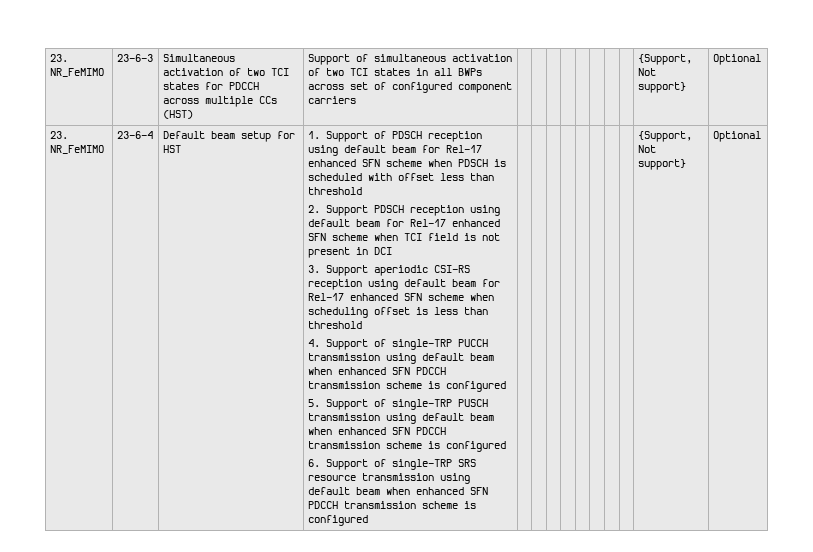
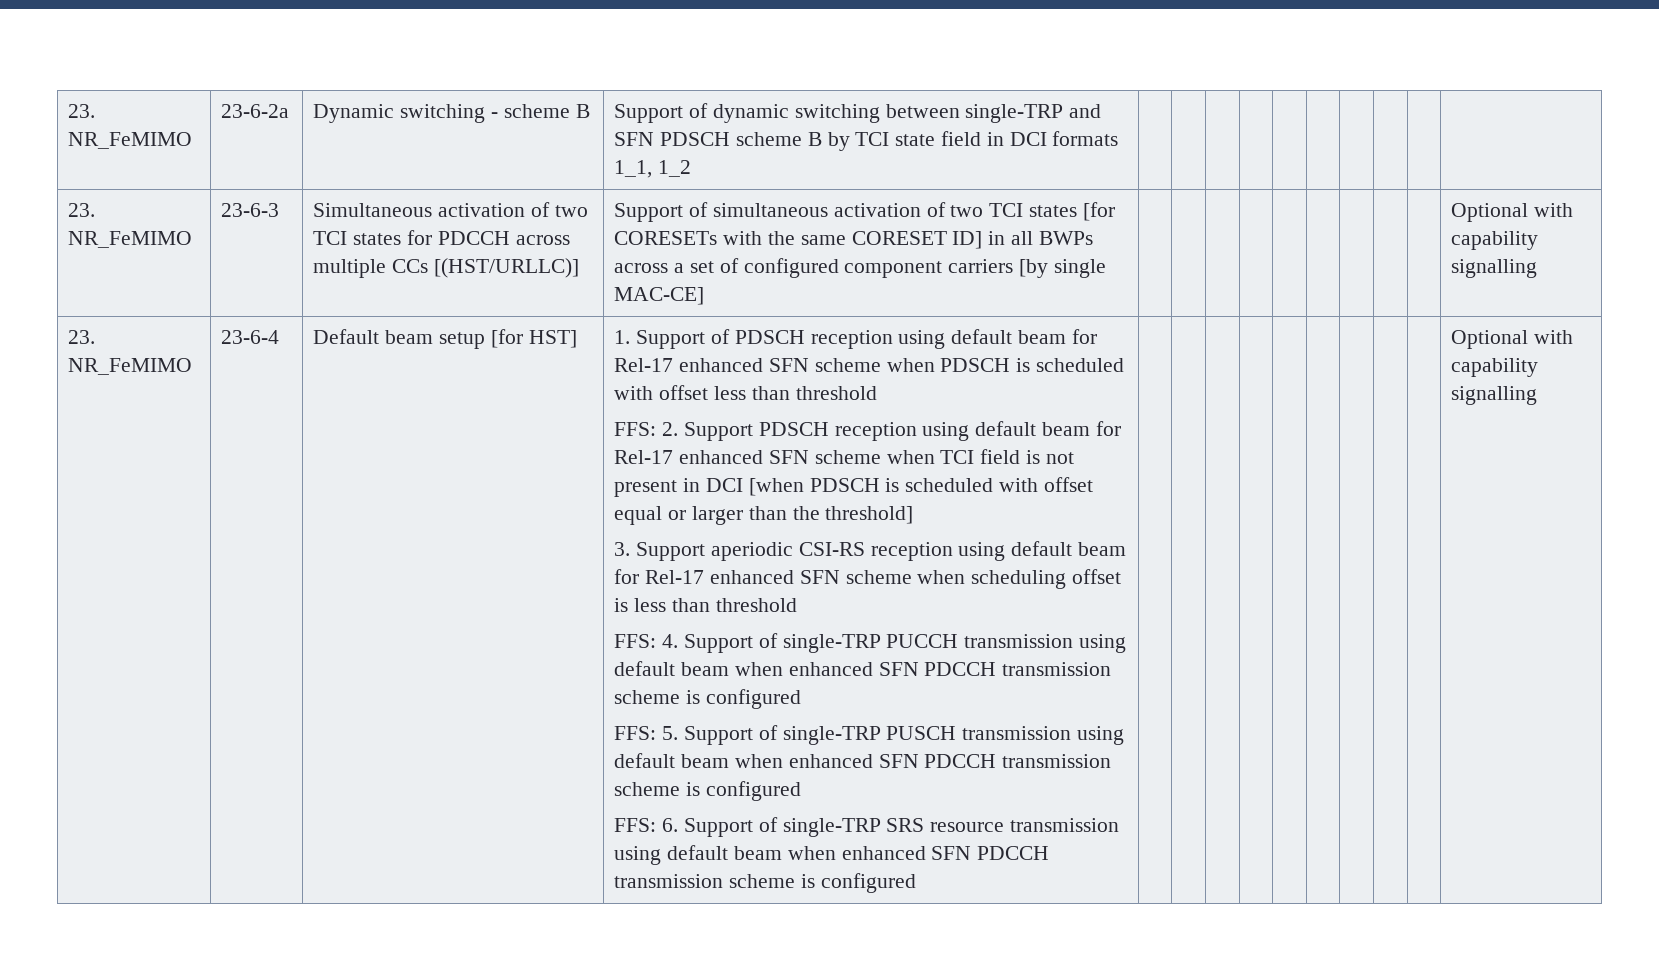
- 23. NR_FeMIMO | 23-6-3 | Simultaneous activation of two TCI states for PDCCH across multiple CCs (HST) | Support of simultaneous activation of two TCI states in all BWPs across set of configured component carriers | | | | | | | | | {Support, Not support} | Optional
+ 23. NR_FeMIMO | 23-6-2a | Dynamic switching - scheme B | Support of dynamic switching between single-TRP and SFN PDSCH scheme B by TCI state field in DCI formats 1_1, 1_2 | | | | | | | | | |
+ 23. NR_FeMIMO | 23-6-3 | Simultaneous activation of two TCI states for PDCCH across multiple CCs [(HST/URLLC)] | Support of simultaneous activation of two TCI states [for CORESETs with the same CORESET ID] in all BWPs across a set of configured component carriers [by single MAC-CE] | | | | | | | | | | Optional with capability signalling
- Default beam setup for HST
+ Default beam setup [for HST]
- 2. Support PDSCH reception using default beam for Rel-17 enhanced SFN scheme when TCI field is not present in DCI
+ FFS: 2. Support PDSCH reception using default beam for Rel-17 enhanced SFN scheme when TCI field is not present in DCI [when PDSCH is scheduled with offset equal or larger than the threshold]
- 4. Support of single-TRP PUCCH transmission using default beam when enhanced SFN PDCCH transmission scheme is configured
+ FFS: 4. Support of single-TRP PUCCH transmission using default beam when enhanced SFN PDCCH transmission scheme is configured
- 5. Support of single-TRP PUSCH transmission using default beam when enhanced SFN PDCCH transmission scheme is configured
+ FFS: 5. Support of single-TRP PUSCH transmission using default beam when enhanced SFN PDCCH transmission scheme is configured
- 6. Support of single-TRP SRS resource transmission using default beam when enhanced SFN PDCCH transmission scheme is configured | | | | | | | | | {Support, Not support} | Optional
+ FFS: 6. Support of single-TRP SRS resource transmission using default beam when enhanced SFN PDCCH transmission scheme is configured | | | | | | | | | | Optional with capability signalling

